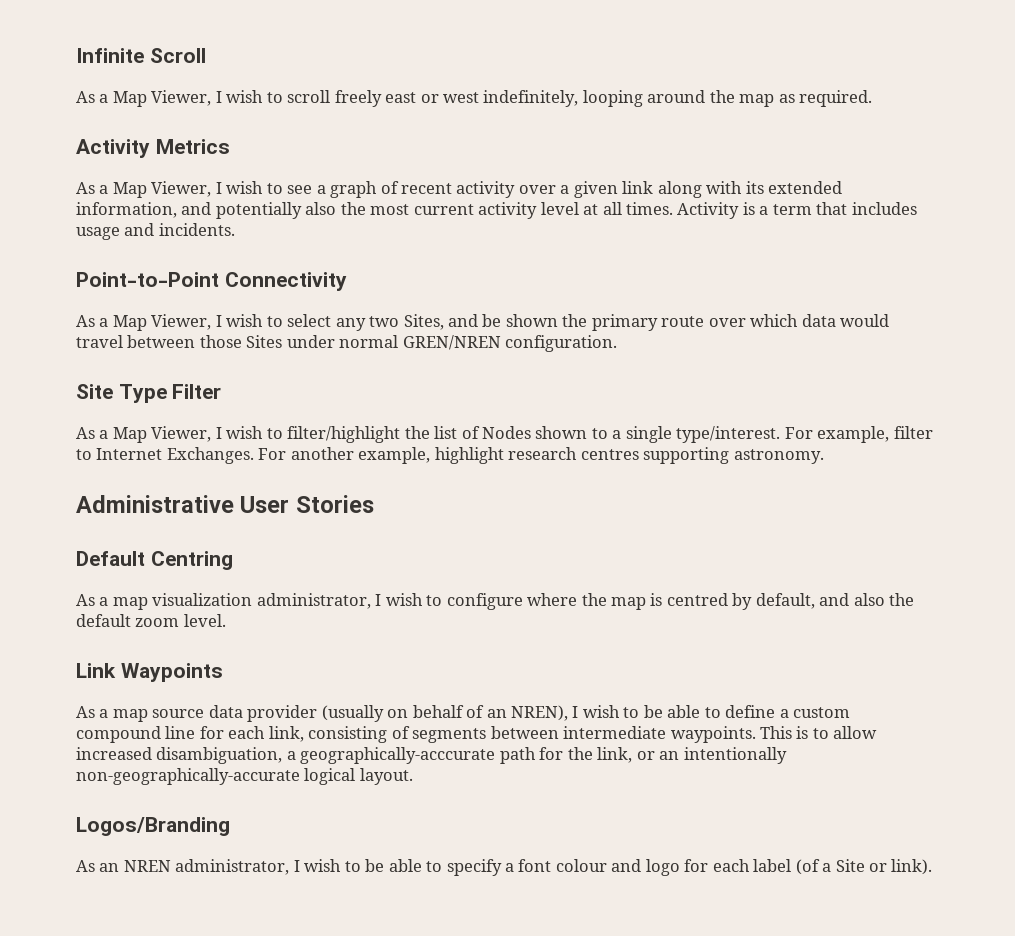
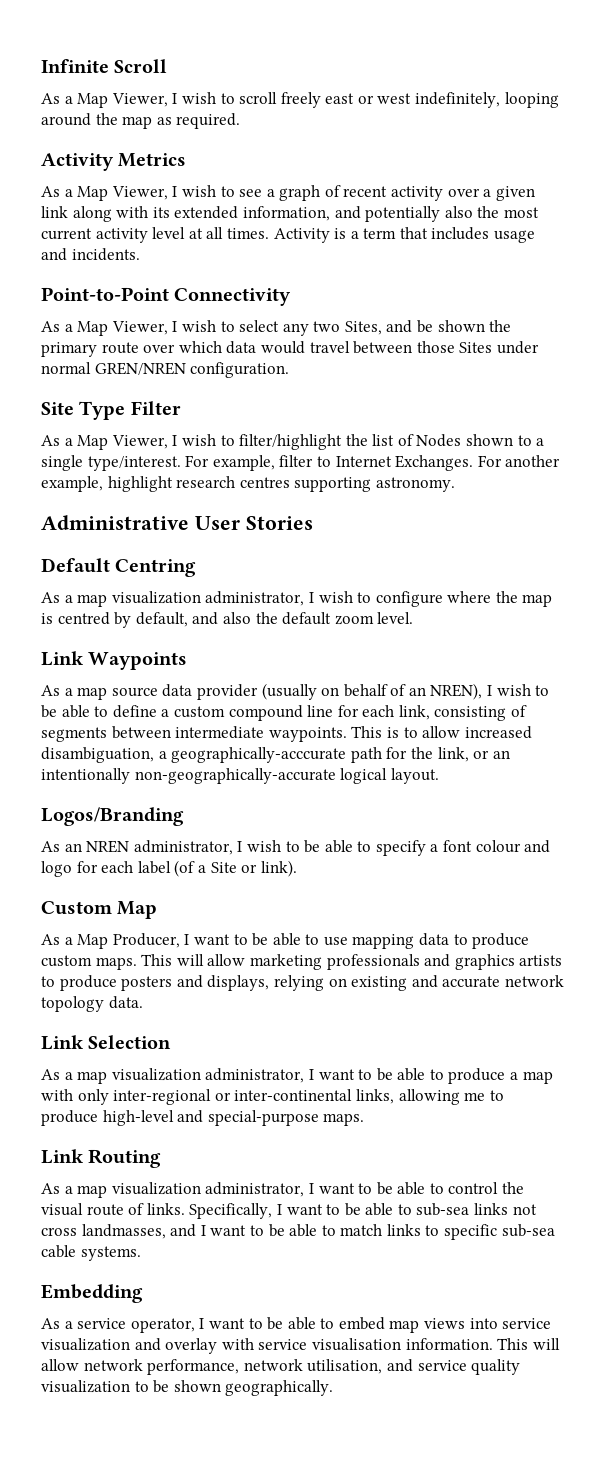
+ Custom Map
+ As a Map Producer, I want to be able to use mapping data to produce custom maps. This will allow marketing professionals and graphics artists to produce posters and displays, relying on existing and accurate network topology data.
+ Link Selection
+ As a map visualization administrator, I want to be able to produce a map with only inter-regional or inter-continental links, allowing me to produce high-level and special-purpose maps.
+ Link Routing
+ As a map visualization administrator, I want to be able to control the visual route of links. Specifically, I want to be able to sub-sea links not cross landmasses, and I want to be able to match links to specific sub-sea cable systems.
+ Embedding
+ As a service operator, I want to be able to embed map views into service visualization and overlay with service visualisation information. This will allow network performance, network utilisation, and service quality visualization to be shown geographically.

